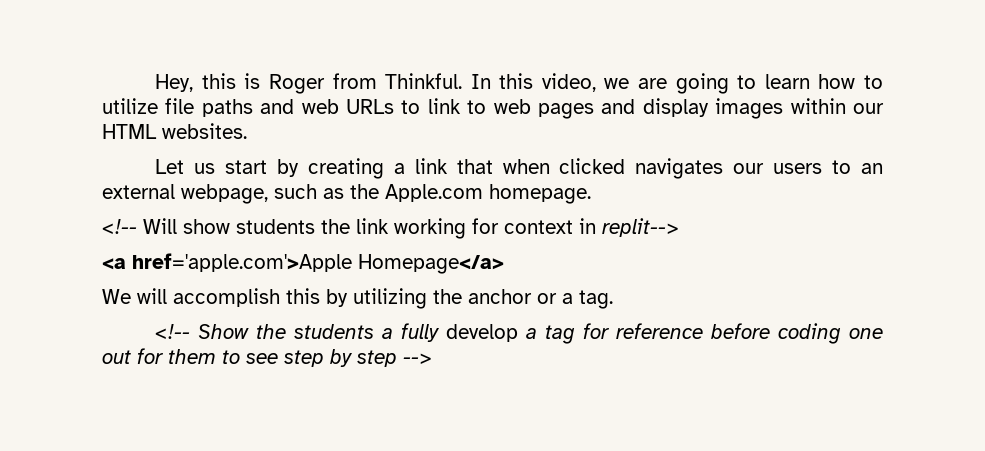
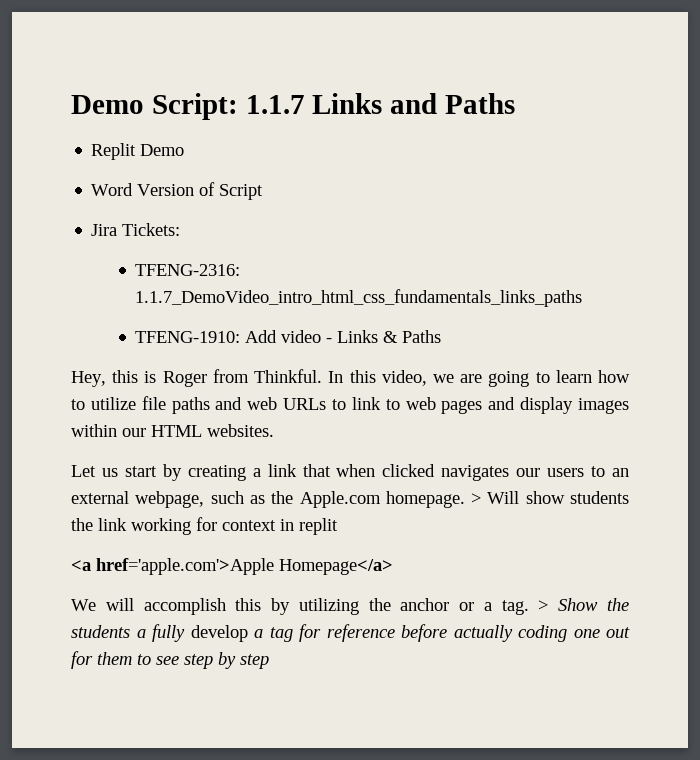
+ Demo Script: 1.1.7 Links and Paths
+ Replit Demo
+ Word Version of Script
+ Jira Tickets:
+ TFENG-2316: 1.1.7_DemoVideo_intro_html_css_fundamentals_links_paths
+ TFENG-1910: Add video - Links & Paths
- Let us start by creating a link that when clicked navigates our users to an external webpage, such as the Apple.com homepage.
- <!-- Will show students the link working for context in replit-->
+ Let us start by creating a link that when clicked navigates our users to an external webpage, such as the Apple.com homepage. > Will show students the link working for context in replit
- We will accomplish this by utilizing the anchor or a tag.
- <!-- Show the students a fully develop a tag for reference before coding one out for them to see step by step -->
+ We will accomplish this by utilizing the anchor or a tag. > Show the students a fully develop a tag for reference before actually coding one out for them to see step by step

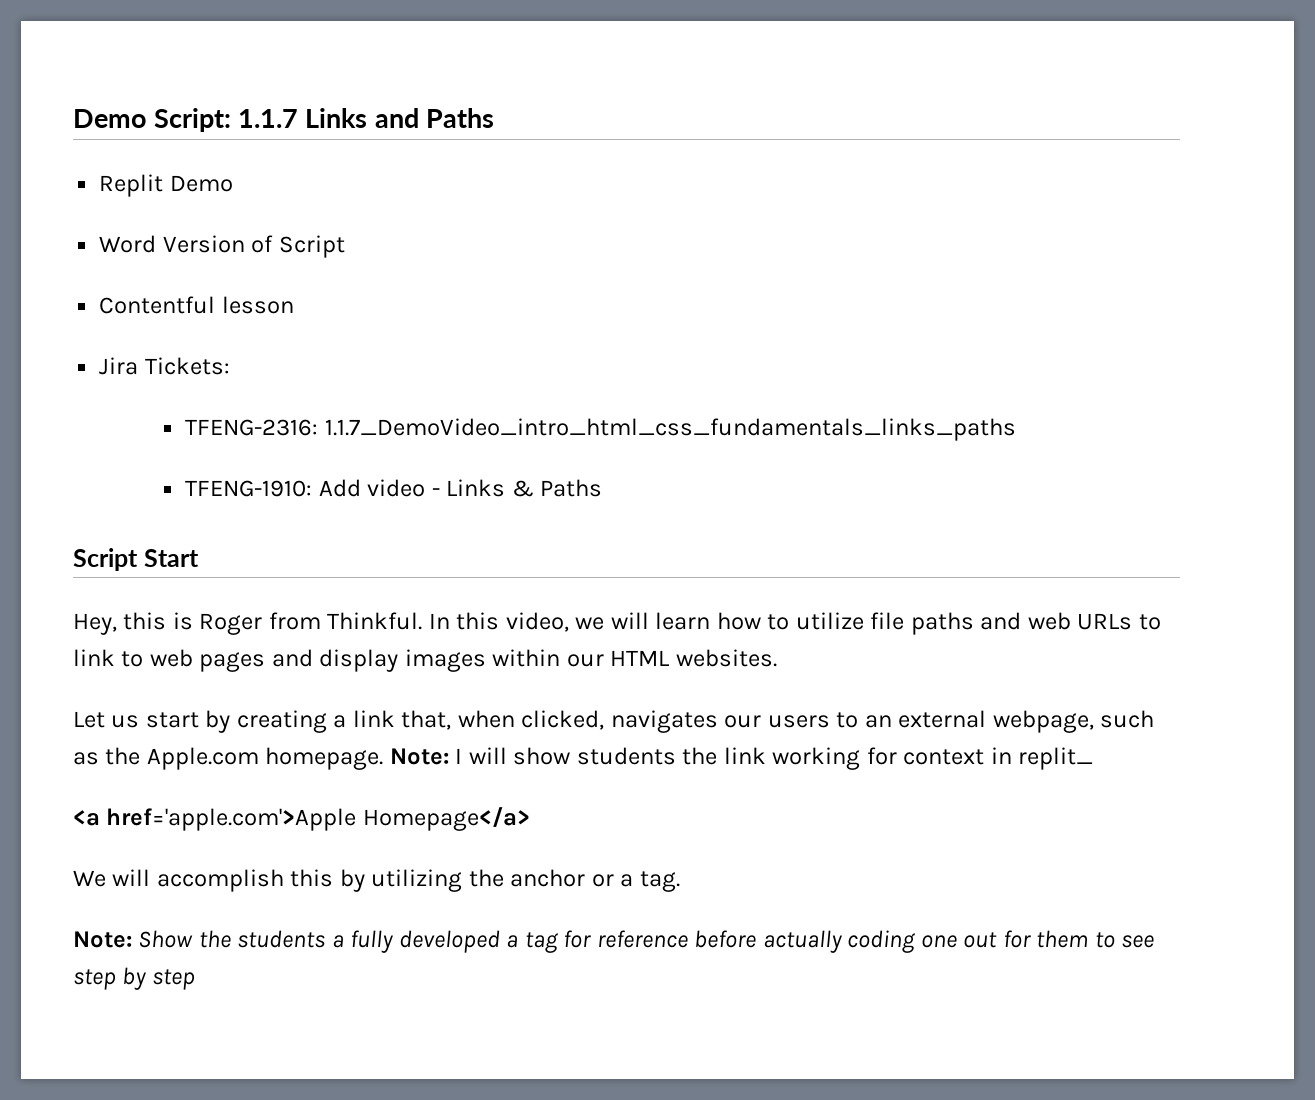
+ Contentful lesson
+ Script Start
- In this video, we are going to learn how to utilize file paths and web URLs to link to web pages and display images within our HTML websites.
+ In this video, we will learn how to utilize file paths and web URLs to link to web pages and display images within our HTML websites.
- Let us start by creating a link that when clicked navigates our users to an external webpage, such as the Apple.com homepage.
+ Let us start by creating a link that, when clicked, navigates our users to an external webpage, such as the Apple.com homepage.
- > Will show students the link working for context in replit
+ Note: I will show students the link working for context in replit_
- We will accomplish this by utilizing the anchor or a tag. > Show the students a fully develop a tag for reference before actually coding one out for them to see step by step
+ We will accomplish this by utilizing the anchor or a tag.
+ Note: Show the students a fully developed a tag for reference before actually coding one out for them to see step by step

